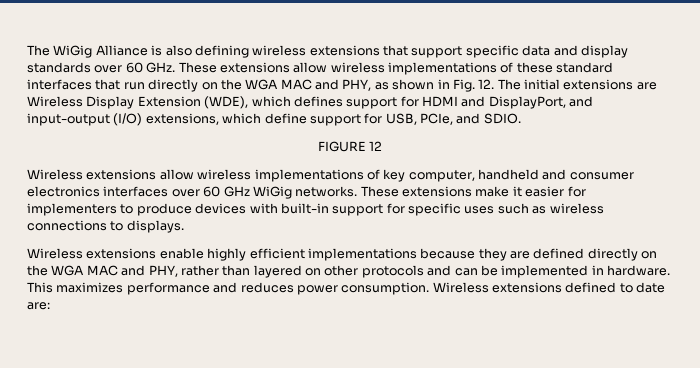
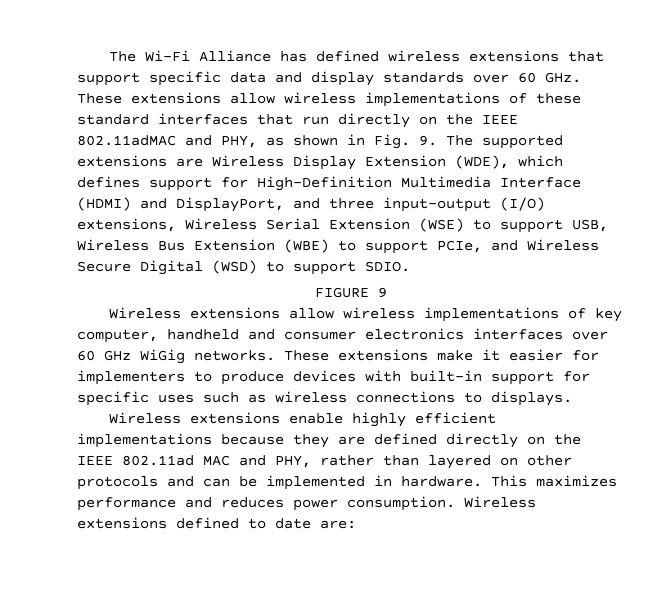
- The WiGig Alliance is also defining wireless extensions that support specific data and display standards over 60 GHz. These extensions allow wireless implementations of these standard interfaces that run directly on the WGA MAC and PHY, as shown in Fig. 12. The initial extensions are Wireless Display Extension (WDE), which defines support for HDMI and DisplayPort, and input-output (I/O) extensions, which define support for USB, PCIe, and SDIO.
+ The Wi-Fi Alliance has defined wireless extensions that support specific data and display standards over 60 GHz. These extensions allow wireless implementations of these standard interfaces that run directly on the IEEE 802.11adMAC and PHY, as shown in Fig. 9. The supported extensions are Wireless Display Extension (WDE), which defines support for High-Definition Multimedia Interface (HDMI) and DisplayPort, and three input-output (I/O) extensions, Wireless Serial Extension (WSE) to support USB, Wireless Bus Extension (WBE) to support PCIe, and Wireless Secure Digital (WSD) to support SDIO.
- FIGURE 12
+ FIGURE 9
- Wireless extensions enable highly efficient implementations because they are defined directly on the WGA MAC and PHY, rather than layered on other protocols and can be implemented in hardware.
+ Wireless extensions enable highly efficient implementations because they are defined directly on the IEEE 802.11ad MAC and PHY, rather than layered on other protocols and can be implemented in hardware.

